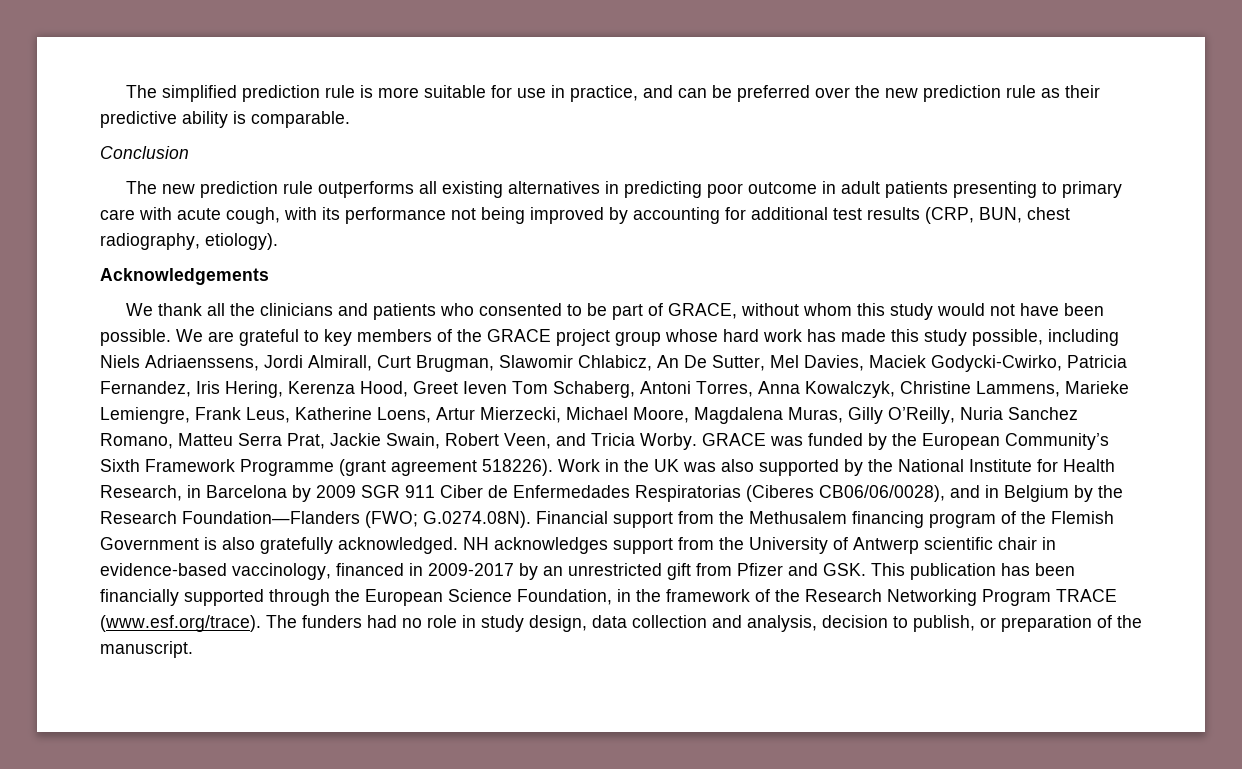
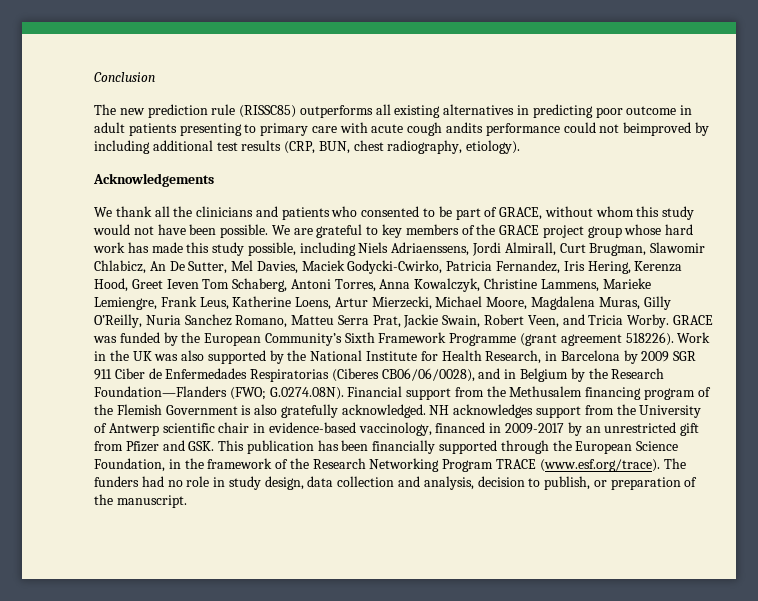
- The simplified prediction rule is more suitable for use in practice, and can be preferred over the new prediction rule as their predictive ability is comparable.
- The new prediction rule outperforms all existing alternatives in predicting poor outcome in adult patients presenting to primary care with acute cough, with its performance not being improved by accounting for additional test results (CRP, BUN, chest radiography, etiology).
+ The new prediction rule (RISSC85) outperforms all existing alternatives in predicting poor outcome in adult patients presenting to primary care with acute cough andits performance could not beimproved by including additional test results (CRP, BUN, chest radiography, etiology).

